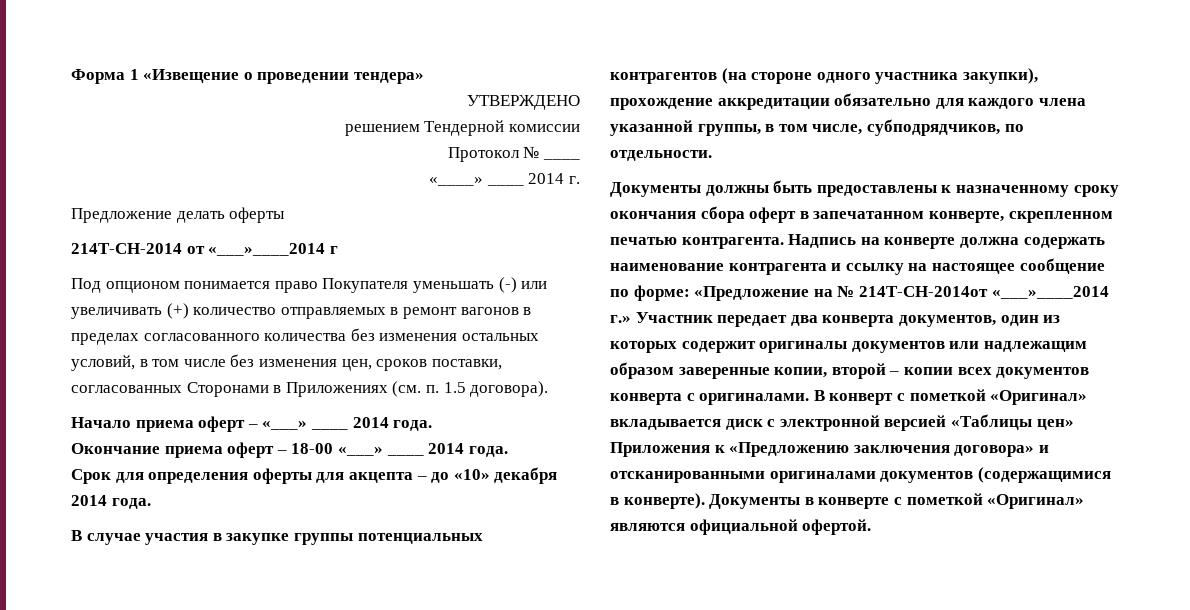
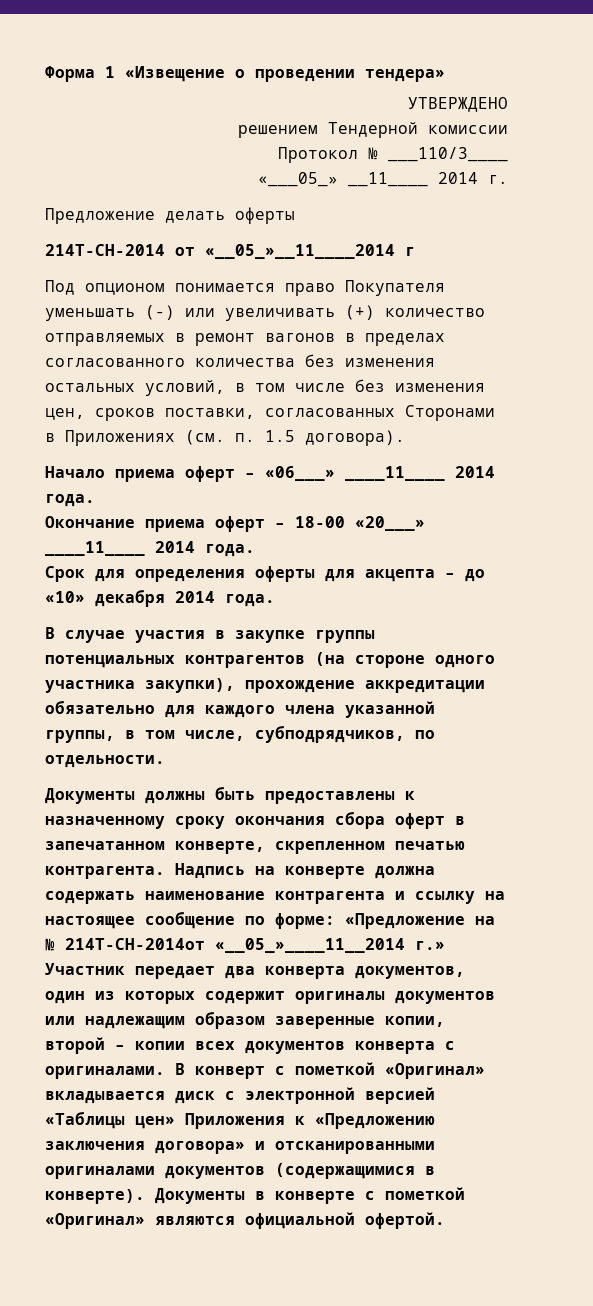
- Протокол № ____
- «____» ____ 2014 г.
+ Протокол № ___110/3____
+ «___05_» __11____ 2014 г.
- 214Т-СН-2014 от «___»____2014 г
+ 214Т-СН-2014 от «__05_»__11____2014 г
- Начало приема оферт – «___» ____ 2014 года.
+ Начало приема оферт – «06___» ____11____ 2014 года.
- Окончание приема оферт – 18-00 «___» ____ 2014 года.
+ Окончание приема оферт – 18-00 «20___» ____11____ 2014 года.
- Надпись на конверте должна содержать наименование контрагента и ссылку на настоящее сообщение по форме: «Предложение на № 214Т-СН-2014от «___»____2014 г.» Участник передает два конверта документов, один из которых содержит оригиналы документов или надлежащим образом заверенные копии, второй – копии всех документов конверта с оригиналами.
+ Надпись на конверте должна содержать наименование контрагента и ссылку на настоящее сообщение по форме: «Предложение на № 214Т-СН-2014от «__05_»____11__2014 г.» Участник передает два конверта документов, один из которых содержит оригиналы документов или надлежащим образом заверенные копии, второй – копии всех документов конверта с оригиналами.

